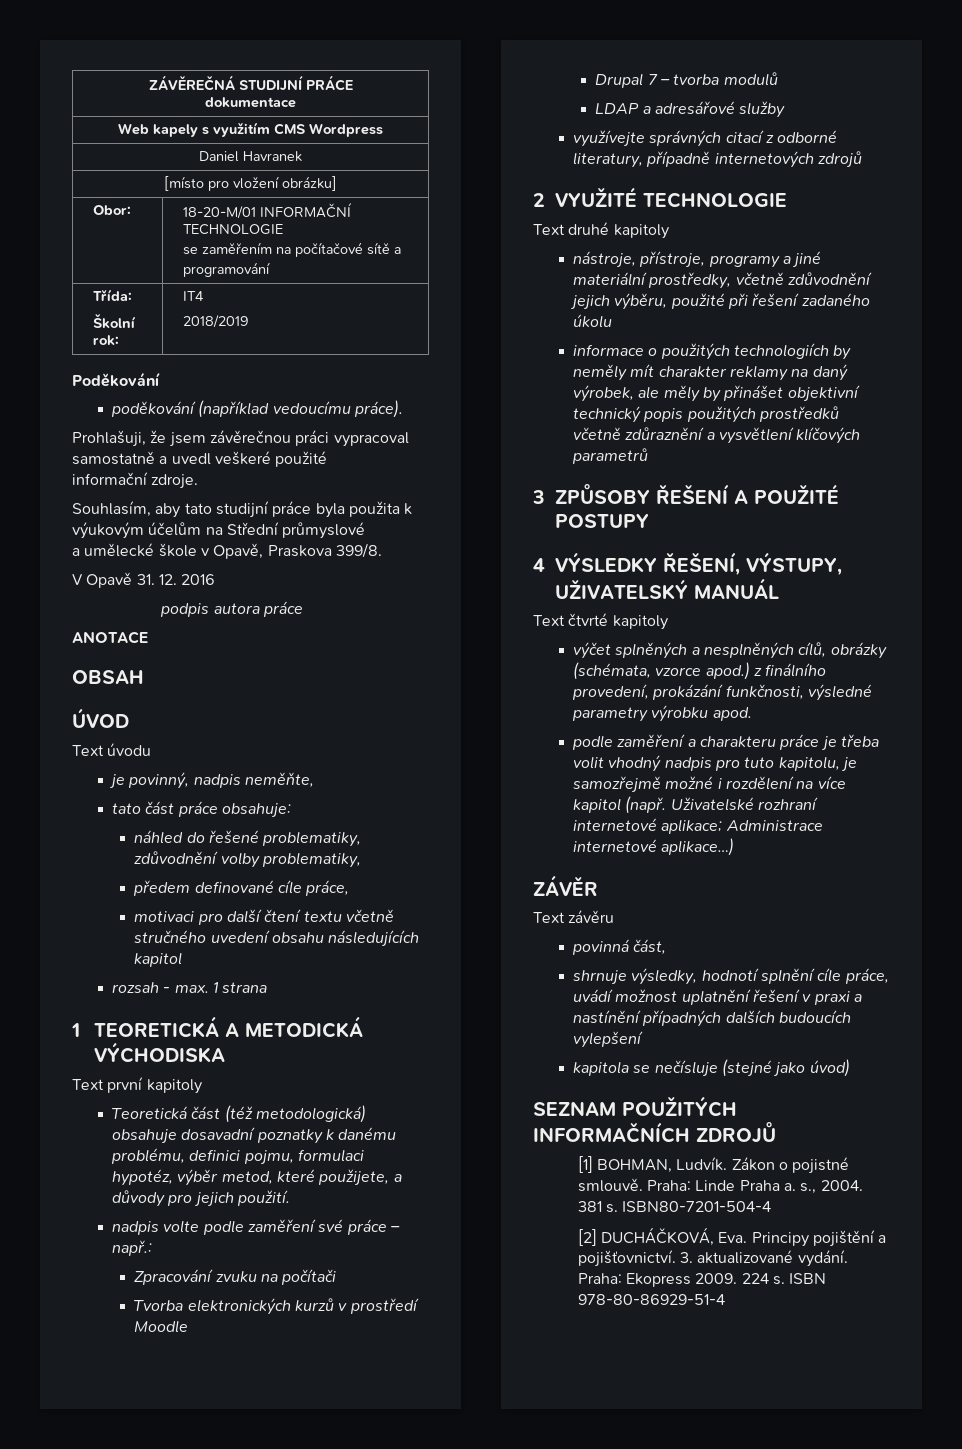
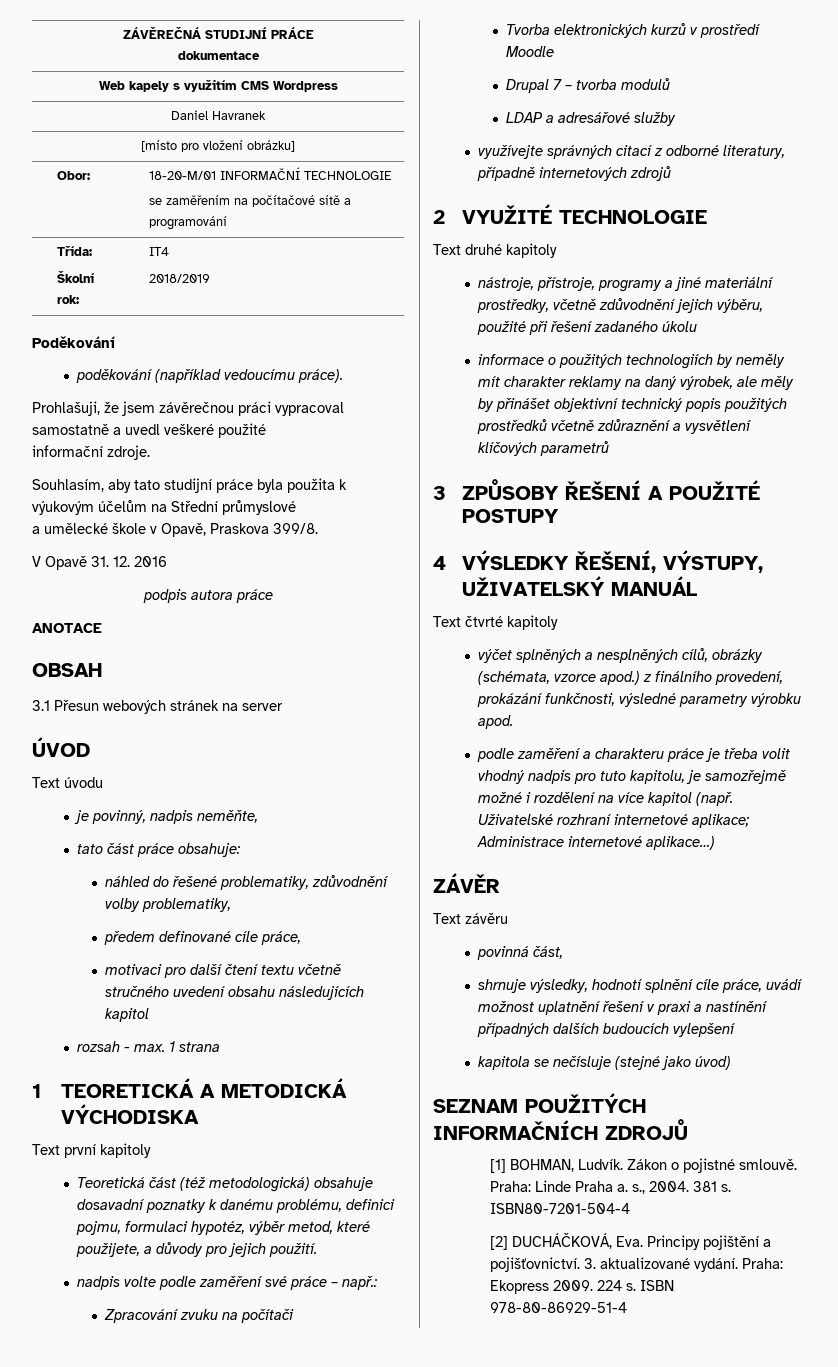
+ 3.1 Přesun webových stránek na server

